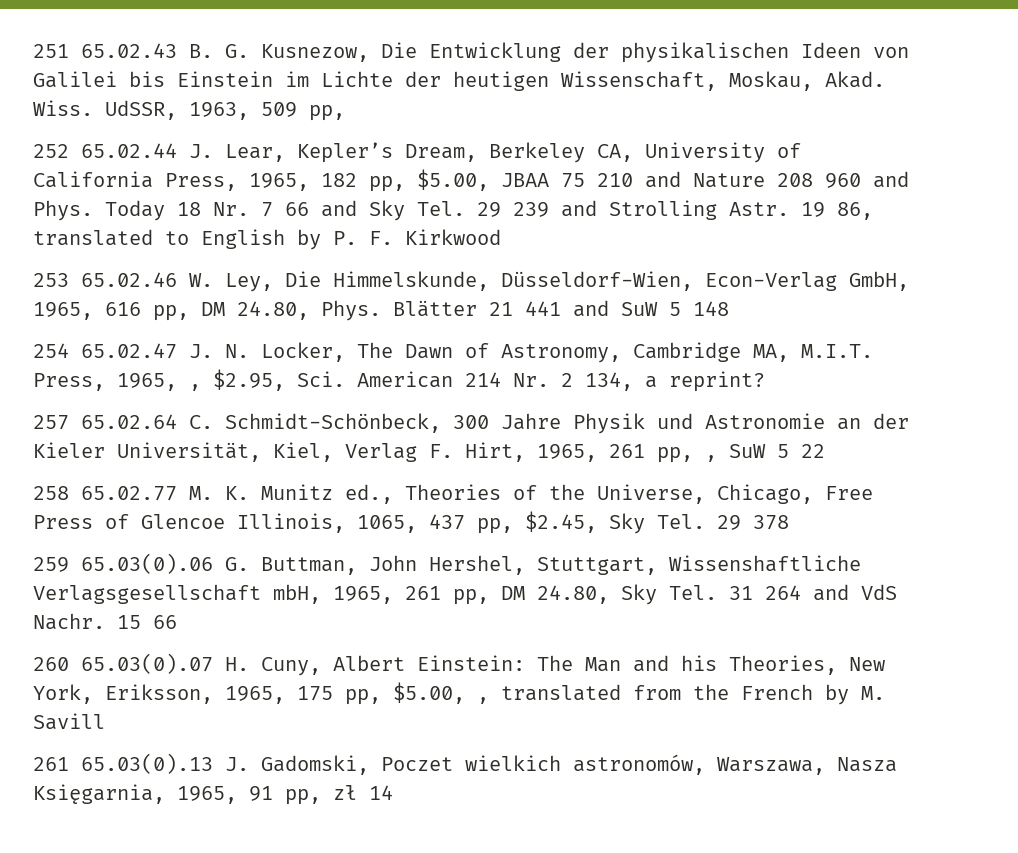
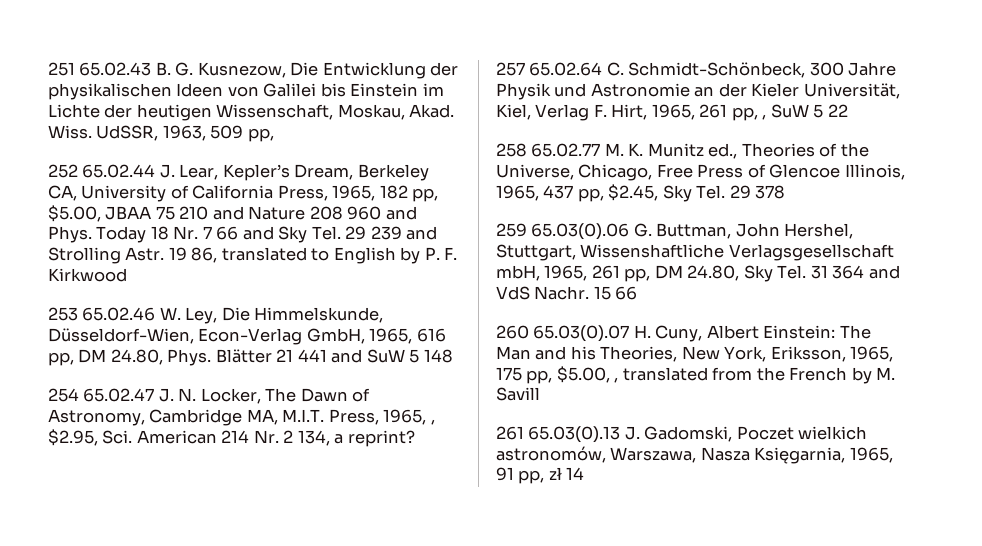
- 258 65.02.77 M. K. Munitz ed., Theories of the Universe, Chicago, Free Press of Glencoe Illinois, 1065, 437 pp, $2.45, Sky Tel. 29 378
+ 258 65.02.77 M. K. Munitz ed., Theories of the Universe, Chicago, Free Press of Glencoe Illinois, 1965, 437 pp, $2.45, Sky Tel. 29 378
- 259 65.03(0).06 G. Buttman, John Hershel, Stuttgart, Wissenshaftliche Verlagsgesellschaft mbH, 1965, 261 pp, DM 24.80, Sky Tel. 31 264 and VdS Nachr.
+ 259 65.03(0).06 G. Buttman, John Hershel, Stuttgart, Wissenshaftliche Verlagsgesellschaft mbH, 1965, 261 pp, DM 24.80, Sky Tel. 31 364 and VdS Nachr.

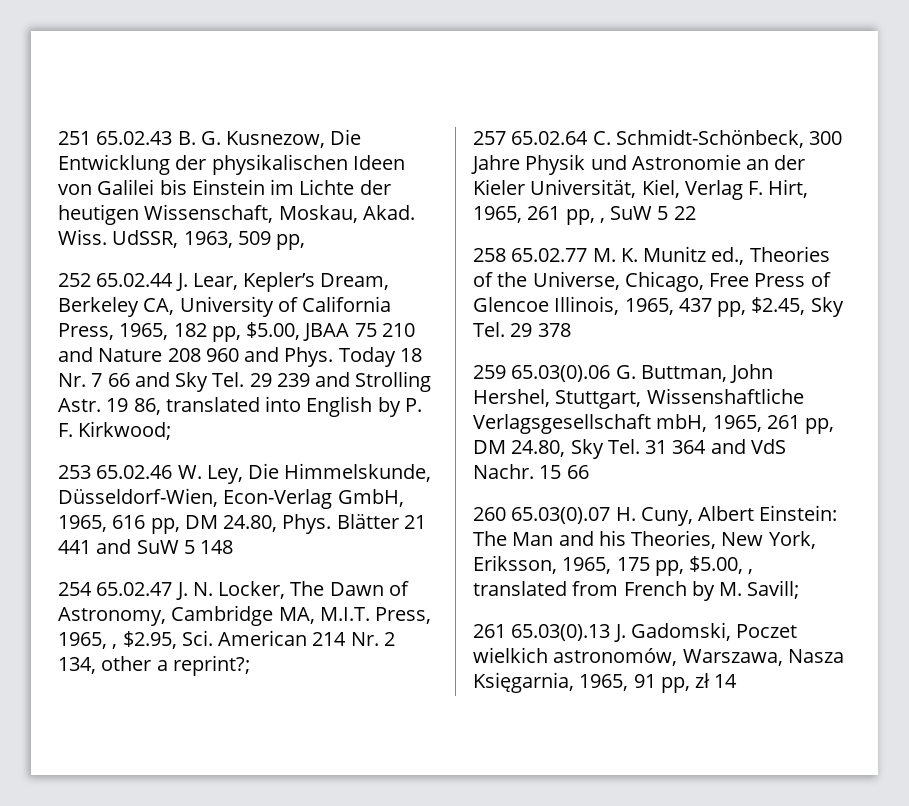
- 19 86, translated to English by P. F. Kirkwood
+ 19 86, translated into English by P. F. Kirkwood;
- 254 65.02.47 J. N. Locker, The Dawn of Astronomy, Cambridge MA, M.I.T. Press, 1965, , $2.95, Sci. American 214 Nr. 2 134, a reprint?
+ 254 65.02.47 J. N. Locker, The Dawn of Astronomy, Cambridge MA, M.I.T. Press, 1965, , $2.95, Sci. American 214 Nr. 2 134, other a reprint?;
- 260 65.03(0).07 H. Cuny, Albert Einstein: The Man and his Theories, New York, Eriksson, 1965, 175 pp, $5.00, , translated from the French by M. Savill
+ 260 65.03(0).07 H. Cuny, Albert Einstein: The Man and his Theories, New York, Eriksson, 1965, 175 pp, $5.00, , translated from French by M. Savill;

